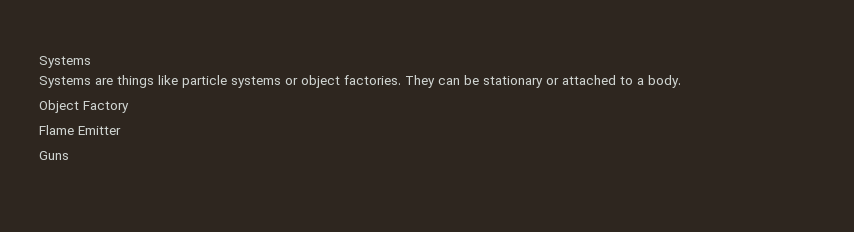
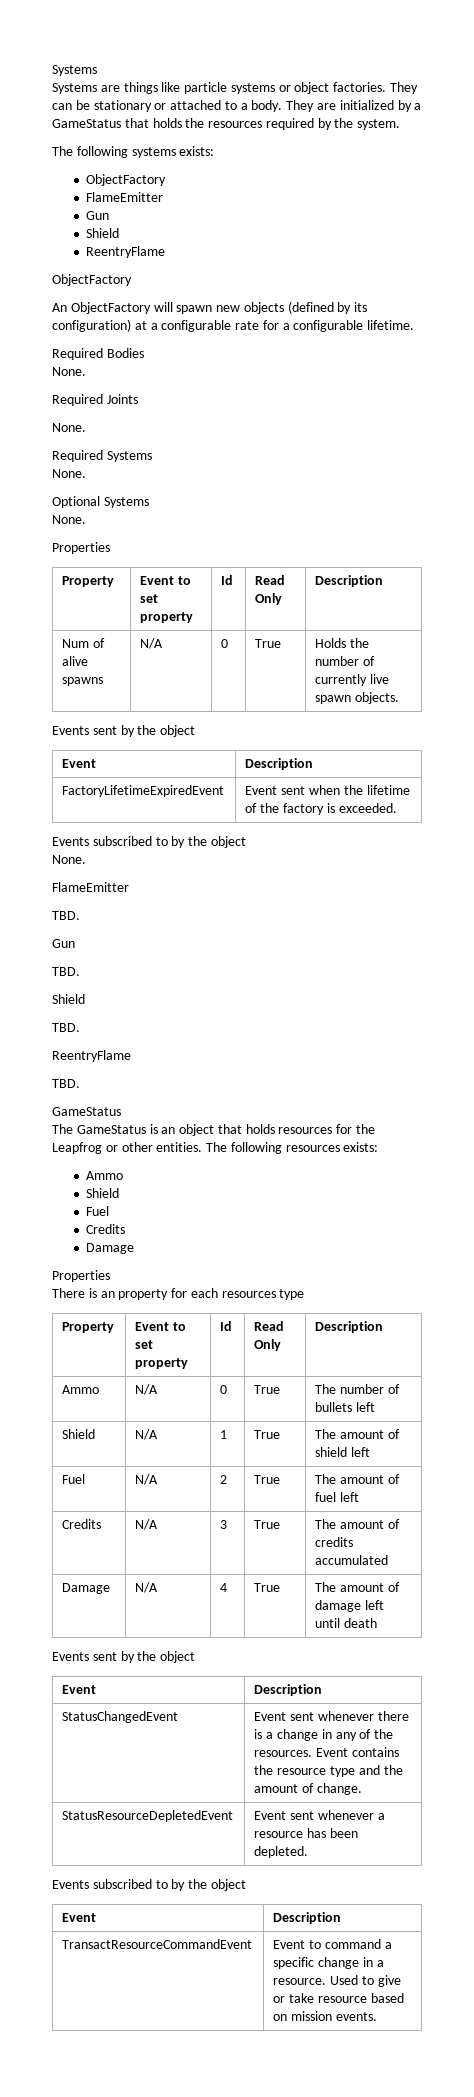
- They can be stationary or attached to a body.
- Object Factory
- Flame Emitter
- Guns
+ They can be stationary or attached to a body. They are initialized by a GameStatus that holds the resources required by the system.
+ The following systems exists:
+ ObjectFactory
+ FlameEmitter
+ Gun
+ Shield
+ ReentryFlame
+ ObjectFactory
+ An ObjectFactory will spawn new objects (defined by its configuration) at a configurable rate for a configurable lifetime.
+ Required Bodies
+ None.
+ Required Joints
+ None.
+ Required Systems
+ None.
+ Optional Systems
+ None.
+ Properties
+ Property | Event to set property | Id | Read Only | Description
+ Num of alive spawns | N/A | 0 | True | Holds the number of currently live spawn objects.
+ Events sent by the object
+ Event | Description
+ FactoryLifetimeExpiredEvent | Event sent when the lifetime of the factory is exceeded.
+ Events subscribed to by the object
+ None.
+ FlameEmitter
+ TBD.
+ Gun
+ TBD.
+ Shield
+ TBD.
+ ReentryFlame
+ TBD.
+ GameStatus
+ The GameStatus is an object that holds resources for the Leapfrog or other entities. The following resources exists:
+ Ammo
+ Shield
+ Fuel
+ Credits
+ Damage
+ Properties
+ There is an property for each resources type
+ Property | Event to set property | Id | Read Only | Description
+ Ammo | N/A | 0 | True | The number of bullets left
+ Shield | N/A | 1 | True | The amount of shield left
+ Fuel | N/A | 2 | True | The amount of fuel left
+ Credits | N/A | 3 | True | The amount of credits accumulated
+ Damage | N/A | 4 | True | The amount of damage left until death
+ Events sent by the object
+ Event | Description
+ StatusChangedEvent | Event sent whenever there is a change in any of the resources. Event contains the resource type and the amount of change.
+ StatusResourceDepletedEvent | Event sent whenever a resource has been depleted.
+ Events subscribed to by the object
+ Event | Description
+ TransactResourceCommandEvent | Event to command a specific change in a resource. Used to give or take resource based on mission events.

